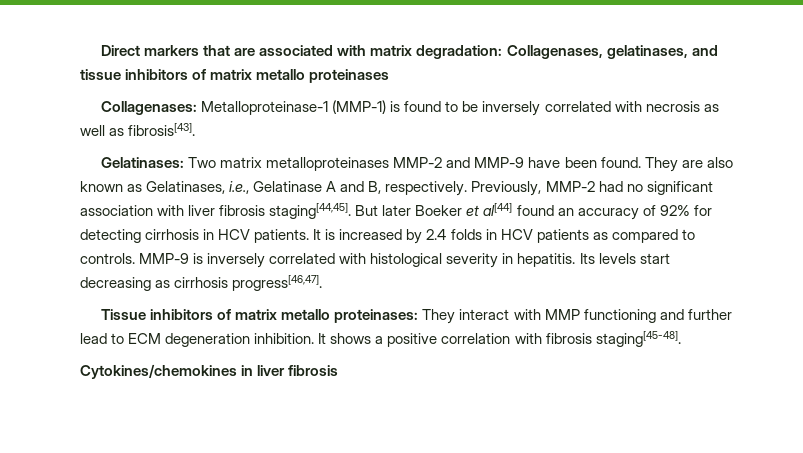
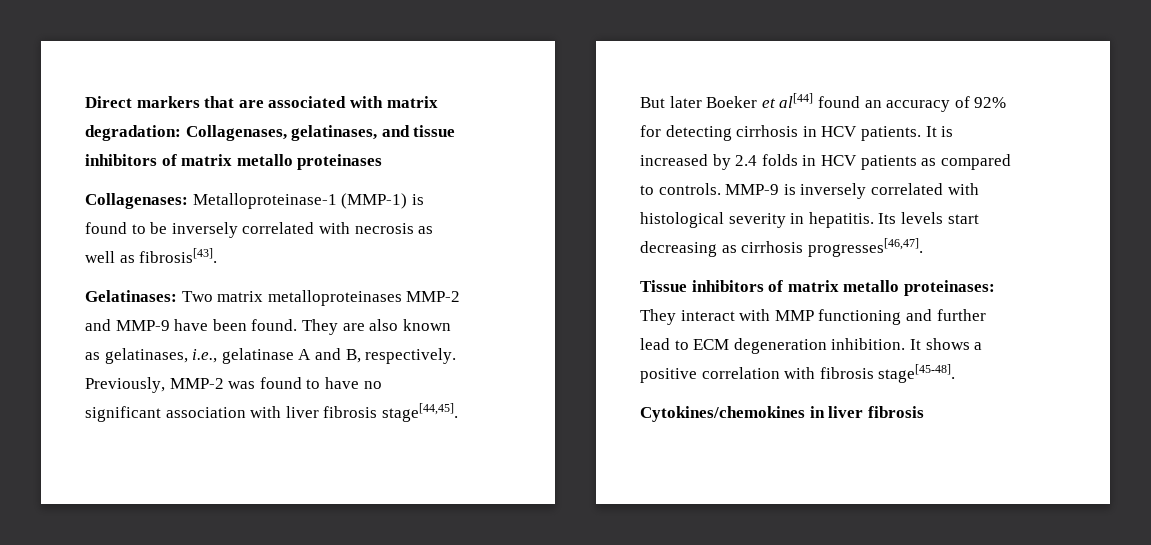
- They are also known as Gelatinases, i.e., Gelatinase A and B, respectively.
+ They are also known as gelatinases, i.e., gelatinase A and B, respectively.
- Previously, MMP-2 had no significant association with liver fibrosis staging[44,45].
+ Previously, MMP-2 was found to have no significant association with liver fibrosis stage[44,45].
- Its levels start decreasing as cirrhosis progress[46,47].
+ Its levels start decreasing as cirrhosis progresses[46,47].
- It shows a positive correlation with fibrosis staging[45-48].
+ It shows a positive correlation with fibrosis stage[45-48].

